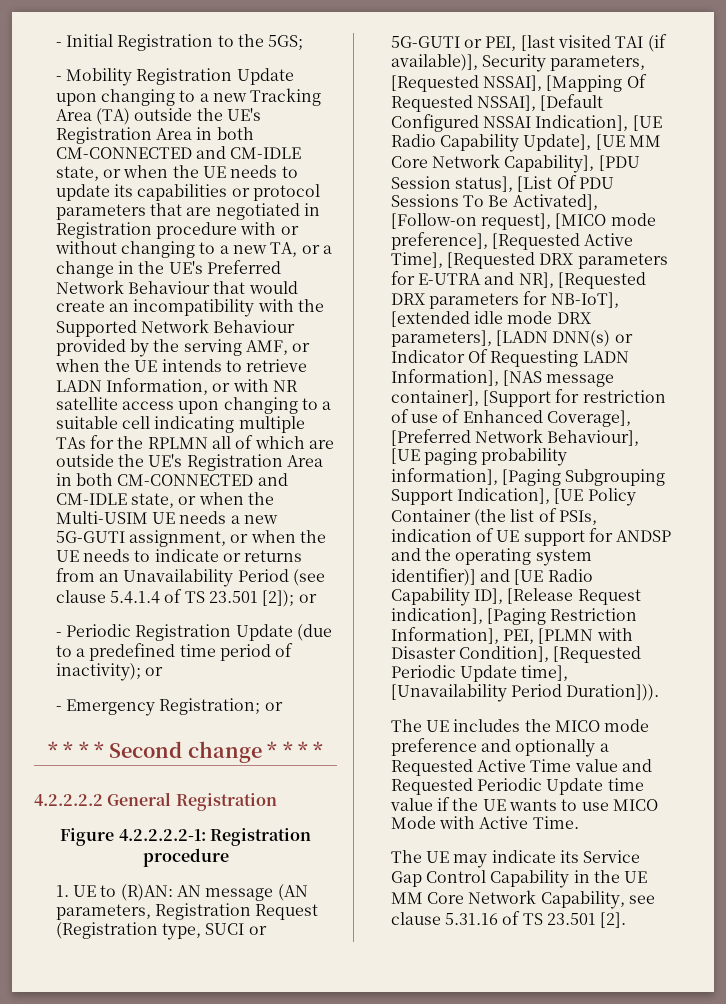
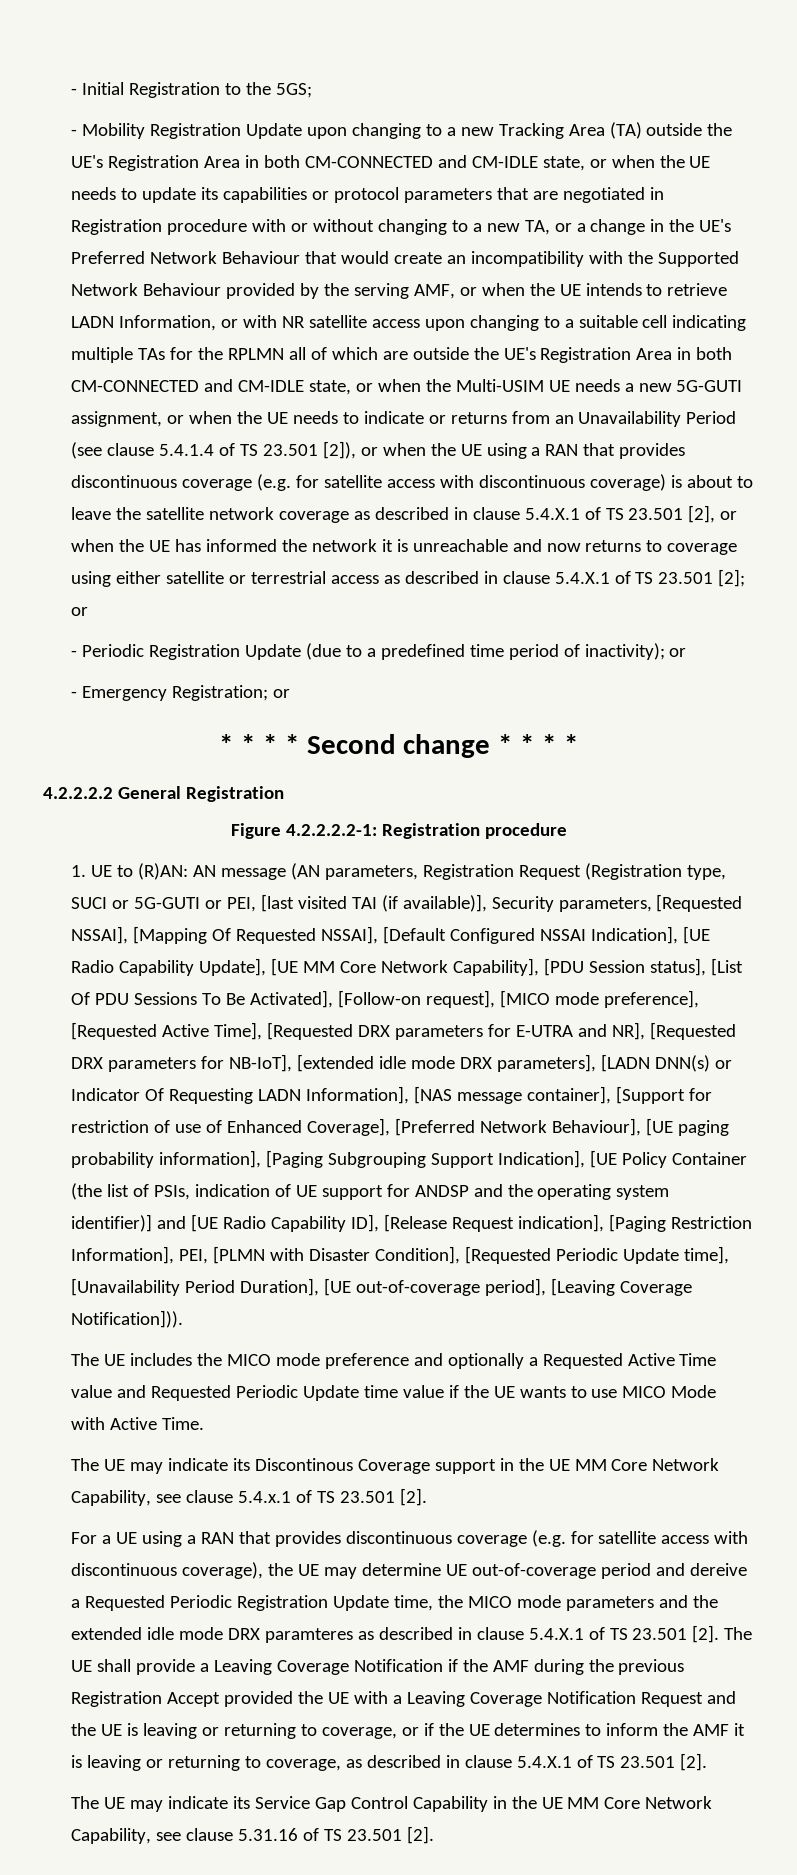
- - Mobility Registration Update upon changing to a new Tracking Area (TA) outside the UE's Registration Area in both CM-CONNECTED and CM-IDLE state, or when the UE needs to update its capabilities or protocol parameters that are negotiated in Registration procedure with or without changing to a new TA, or a change in the UE's Preferred Network Behaviour that would create an incompatibility with the Supported Network Behaviour provided by the serving AMF, or when the UE intends to retrieve LADN Information, or with NR satellite access upon changing to a suitable cell indicating multiple TAs for the RPLMN all of which are outside the UE's Registration Area in both CM-CONNECTED and CM-IDLE state, or when the Multi-USIM UE needs a new 5G-GUTI assignment, or when the UE needs to indicate or returns from an Unavailability Period (see clause 5.4.1.4 of TS 23.501 [2]);
+ - Mobility Registration Update upon changing to a new Tracking Area (TA) outside the UE's Registration Area in both CM-CONNECTED and CM-IDLE state, or when the UE needs to update its capabilities or protocol parameters that are negotiated in Registration procedure with or without changing to a new TA, or a change in the UE's Preferred Network Behaviour that would create an incompatibility with the Supported Network Behaviour provided by the serving AMF, or when the UE intends to retrieve LADN Information, or with NR satellite access upon changing to a suitable cell indicating multiple TAs for the RPLMN all of which are outside the UE's Registration Area in both CM-CONNECTED and CM-IDLE state, or when the Multi-USIM UE needs a new 5G-GUTI assignment, or when the UE needs to indicate or returns from an Unavailability Period (see clause 5.4.1.4 of TS 23.501 [2]), or when the UE using a RAN that provides discontinuous coverage (e.g. for satellite access with discontinuous coverage) is about to leave the satellite network coverage as described in clause 5.4.X.1 of TS 23.501 [2], or when the UE has informed the network it is unreachable and now returns to coverage using either satellite or terrestrial access as described in clause 5.4.X.1 of TS 23.501 [2];
- AN message (AN parameters, Registration Request (Registration type, SUCI or 5G-GUTI or PEI, [last visited TAI (if available)], Security parameters, [Requested NSSAI], [Mapping Of Requested NSSAI], [Default Configured NSSAI Indication], [UE Radio Capability Update], [UE MM Core Network Capability], [PDU Session status], [List Of PDU Sessions To Be Activated], [Follow-on request], [MICO mode preference], [Requested Active Time], [Requested DRX parameters for E-UTRA and NR], [Requested DRX parameters for NB-IoT], [extended idle mode DRX parameters], [LADN DNN(s) or Indicator Of Requesting LADN Information], [NAS message container], [Support for restriction of use of Enhanced Coverage], [Preferred Network Behaviour], [UE paging probability information], [Paging Subgrouping Support Indication], [UE Policy Container (the list of PSIs, indication of UE support for ANDSP and the operating system identifier)] and [UE Radio Capability ID], [Release Request indication], [Paging Restriction Information], PEI, [PLMN with Disaster Condition], [Requested Periodic Update time], [Unavailability Period Duration])).
+ AN message (AN parameters, Registration Request (Registration type, SUCI or 5G-GUTI or PEI, [last visited TAI (if available)], Security parameters, [Requested NSSAI], [Mapping Of Requested NSSAI], [Default Configured NSSAI Indication], [UE Radio Capability Update], [UE MM Core Network Capability], [PDU Session status], [List Of PDU Sessions To Be Activated], [Follow-on request], [MICO mode preference], [Requested Active Time], [Requested DRX parameters for E-UTRA and NR], [Requested DRX parameters for NB-IoT], [extended idle mode DRX parameters], [LADN DNN(s) or Indicator Of Requesting LADN Information], [NAS message container], [Support for restriction of use of Enhanced Coverage], [Preferred Network Behaviour], [UE paging probability information], [Paging Subgrouping Support Indication], [UE Policy Container (the list of PSIs, indication of UE support for ANDSP and the operating system identifier)] and [UE Radio Capability ID], [Release Request indication], [Paging Restriction Information], PEI, [PLMN with Disaster Condition], [Requested Periodic Update time], [Unavailability Period Duration], [UE out-of-coverage period], [Leaving Coverage Notification])).
+ The UE may indicate its Discontinous Coverage support in the UE MM Core Network Capability, see clause 5.4.x.1 of TS 23.501 [2].
+ For a UE using a RAN that provides discontinuous coverage (e.g. for satellite access with discontinuous coverage), the UE may determine UE out-of-coverage period and dereive a Requested Periodic Registration Update time, the MICO mode parameters and the extended idle mode DRX paramteres as described in clause 5.4.X.1 of TS 23.501 [2]. The UE shall provide a Leaving Coverage Notification if the AMF during the previous Registration Accept provided the UE with a Leaving Coverage Notification Request and the UE is leaving or returning to coverage, or if the UE determines to inform the AMF it is leaving or returning to coverage, as described in clause 5.4.X.1 of TS 23.501 [2].

